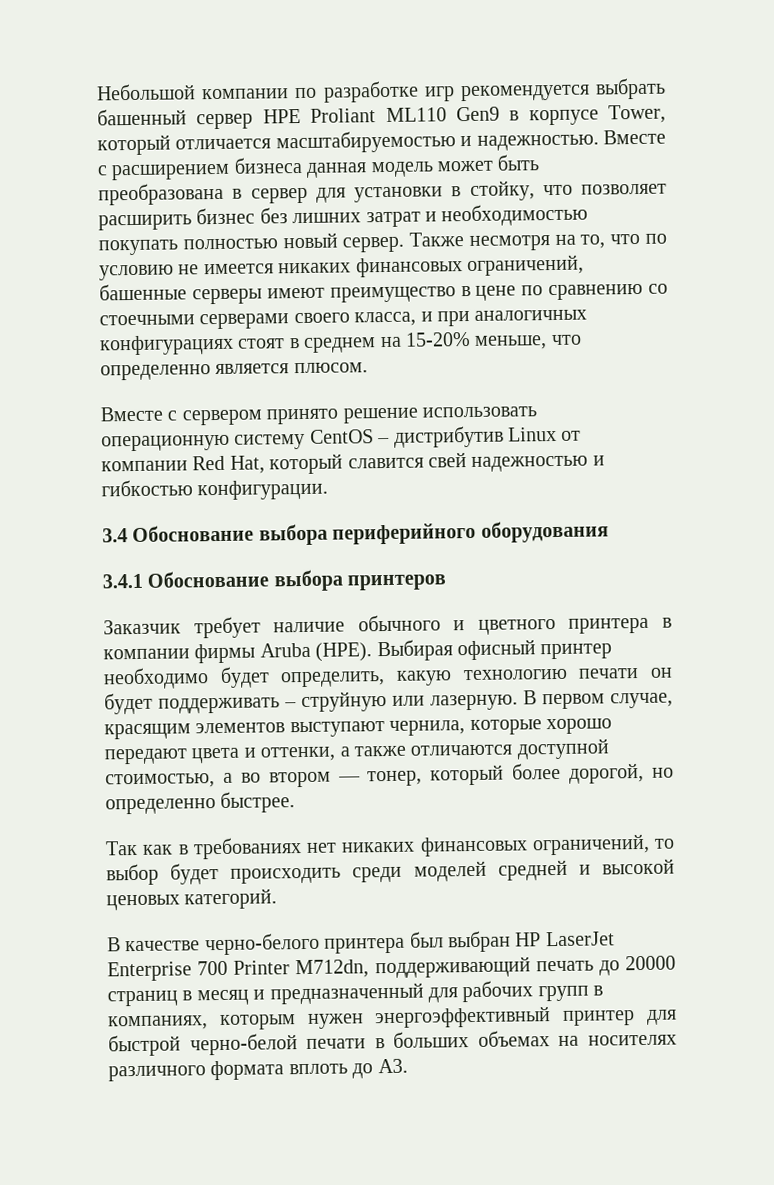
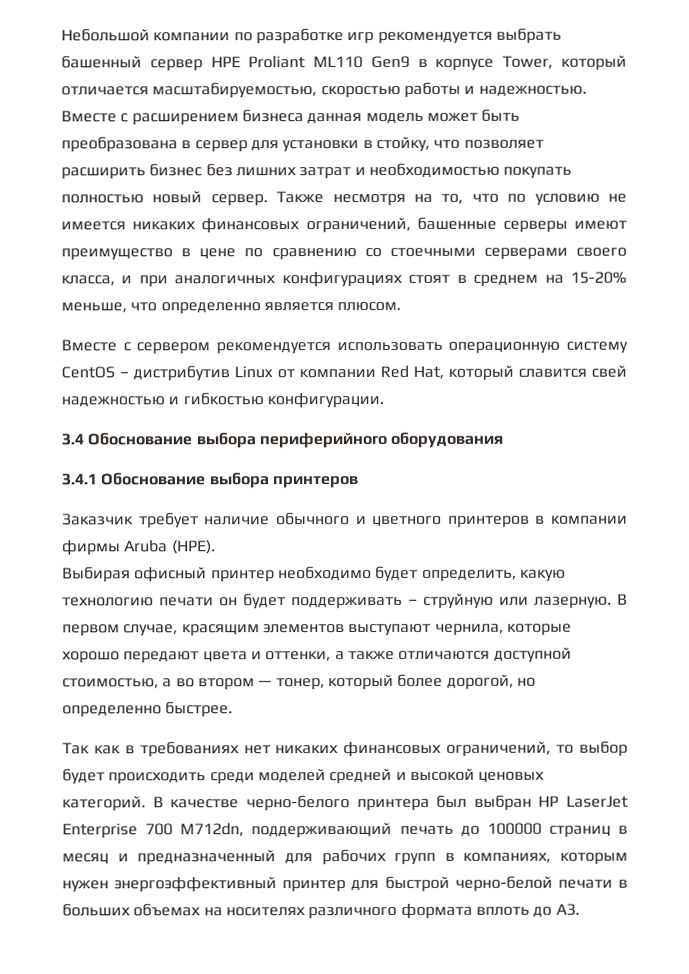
- Небольшой компании по разработке игр рекомендуется выбрать башенный сервер HPE Proliant ML110 Gen9 в корпусе Tower, который отличается масштабируемостью и надежностью.
+ Небольшой компании по разработке игр рекомендуется выбрать башенный сервер HPE Proliant ML110 Gen9 в корпусе Tower, который отличается масштабируемостью, скоростью работы и надежностью.
- Вместе с сервером принято решение использовать операционную систему CentOS – дистрибутив Linux от компании Red Hat, который славится свей надежностью и гибкостью конфигурации.
+ Вместе с сервером рекомендуется использовать операционную систему CentOS – дистрибутив Linux от компании Red Hat, который славится свей надежностью и гибкостью конфигурации.
- Заказчик требует наличие обычного и цветного принтера в компании фирмы Aruba (HPE). Выбирая офисный принтер необходимо будет определить, какую технологию печати он будет поддерживать – струйную или лазерную.
+ Заказчик требует наличие обычного и цветного принтеров в компании фирмы Aruba (HPE).
+ Выбирая офисный принтер необходимо будет определить, какую технологию печати он будет поддерживать – струйную или лазерную.
- Так как в требованиях нет никаких финансовых ограничений, то выбор будет происходить среди моделей средней и высокой ценовых категорий.
- В качестве черно-белого принтера был выбран HP LaserJet Enterprise 700 Printer M712dn, поддерживающий печать до 20000 страниц в месяц и предназначенный для рабочих групп в компаниях, которым нужен энергоэффективный принтер для быстрой черно-белой печати в больших объемах на носителях различного формата вплоть до A3.
+ Так как в требованиях нет никаких финансовых ограничений, то выбор будет происходить среди моделей средней и высокой ценовых категорий. В качестве черно-белого принтера был выбран HP LaserJet Enterprise 700 M712dn, поддерживающий печать до 100000 страниц в месяц и предназначенный для рабочих групп в компаниях, которым нужен энергоэффективный принтер для быстрой черно-белой печати в больших объемах на носителях различного формата вплоть до A3.

